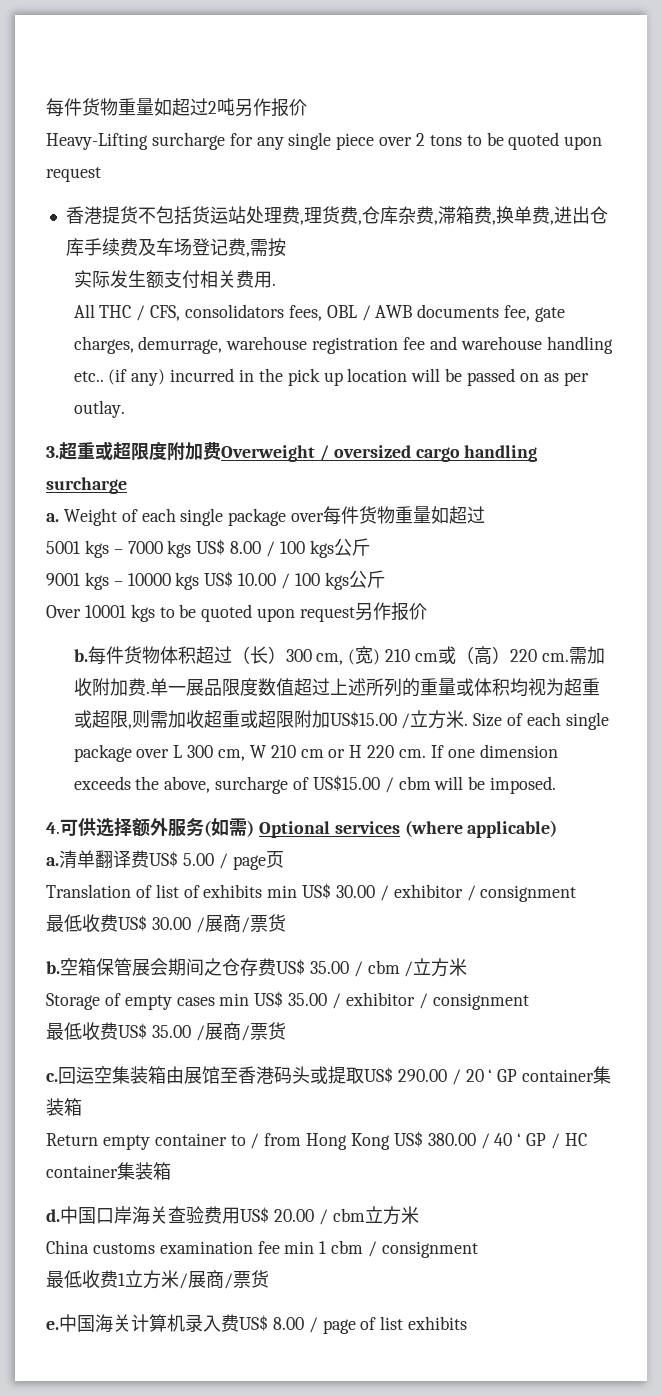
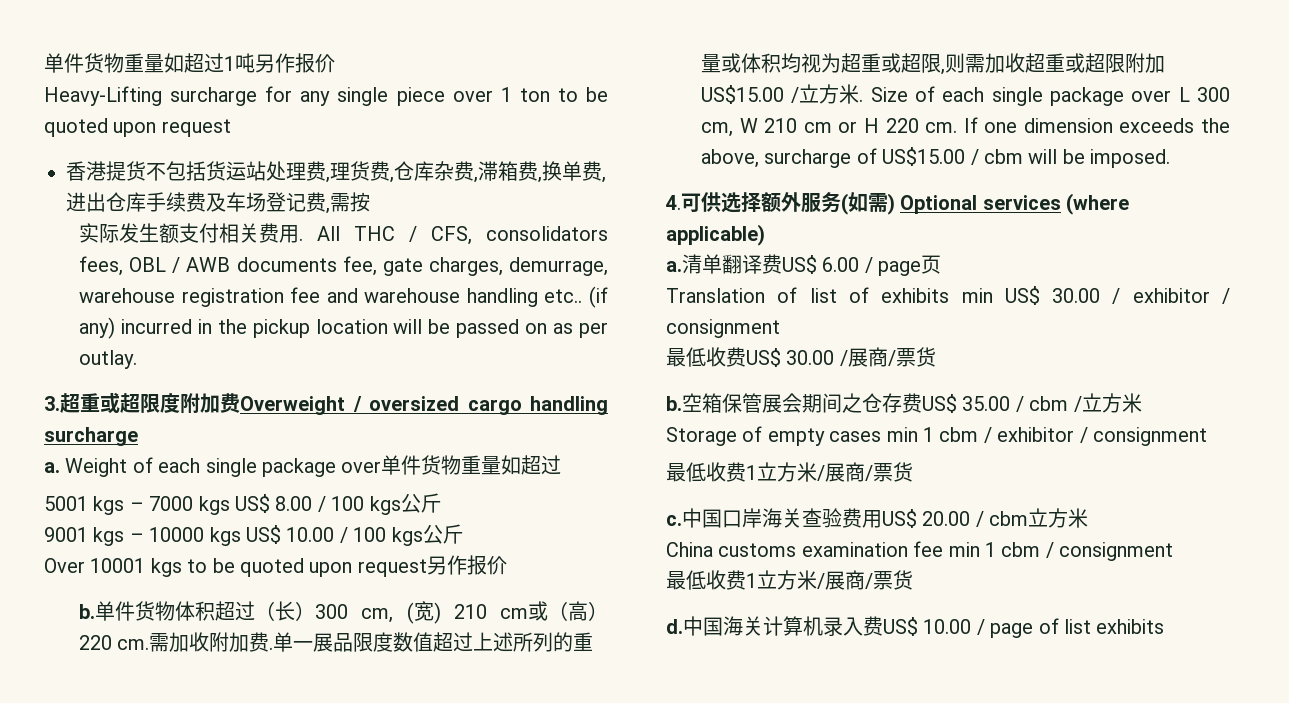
- 每件货物重量如超过2吨另作报价
+ 单件货物重量如超过1吨另作报价
- Heavy-Lifting surcharge for any single piece over 2 tons to be quoted upon request
+ Heavy-Lifting surcharge for any single piece over 1 ton to be quoted upon request
- 实际发生额支付相关费用.
- All THC / CFS, consolidators fees, OBL / AWB documents fee, gate charges, demurrage, warehouse registration fee and warehouse handling etc..
+ 实际发生额支付相关费用. All THC / CFS, consolidators fees, OBL / AWB documents fee, gate charges, demurrage, warehouse registration fee and warehouse handling etc..
- (if any) incurred in the pick up location will be passed on as per outlay.
+ (if any) incurred in the pickup location will be passed on as per outlay.
- Weight of each single package over每件货物重量如超过
+ Weight of each single package over单件货物重量如超过
- 每件货物体积超过（长）300 cm, (宽) 210 cm或（高）220 cm.
+ 单件货物体积超过（长）300 cm, (宽) 210 cm或（高）220 cm.
- 清单翻译费US$ 5.00 / page页
+ 清单翻译费US$ 6.00 / page页
- Storage of empty cases min US$ 35.00 / exhibitor / consignment
- 最低收费US$ 35.00 /展商/票货
+ Storage of empty cases min 1 cbm / exhibitor / consignment
+ 最低收费1立方米/展商/票货
- 回运空集装箱由展馆至香港码头或提取US$ 290.00 / 20 ‘ GP container集装箱
- Return empty container to / from Hong Kong US$ 380.00 / 40 ‘ GP / HC container集装箱
- d.
- e.
+ d.
- 中国海关计算机录入费US$ 8.00 / page of list exhibits
+ 中国海关计算机录入费US$ 10.00 / page of list exhibits

